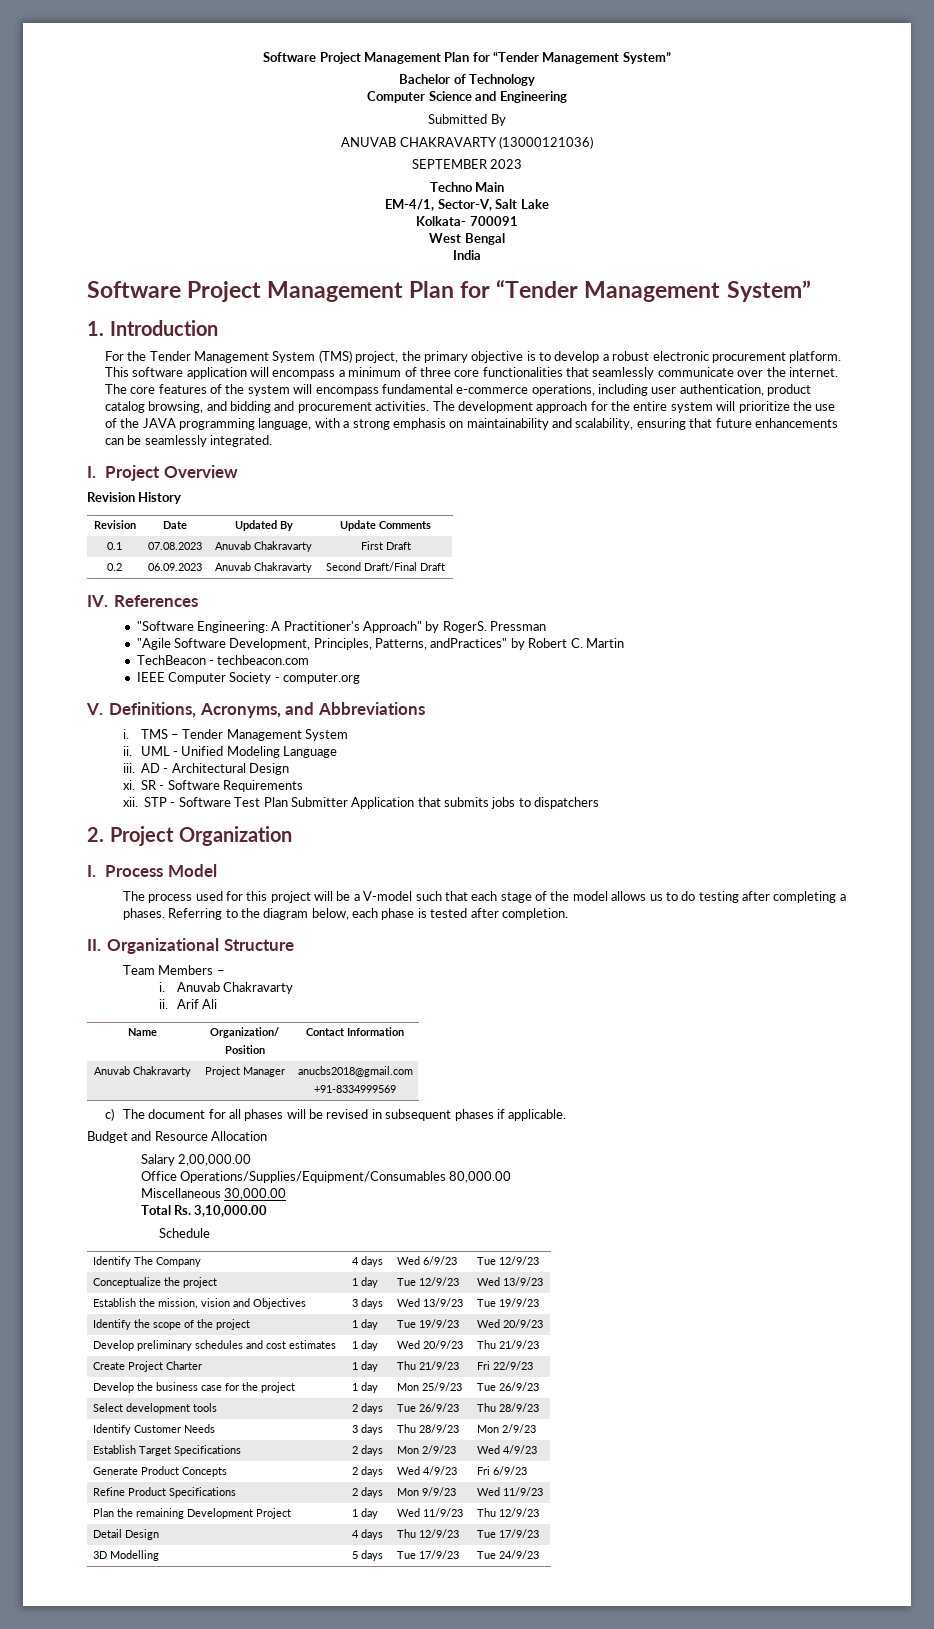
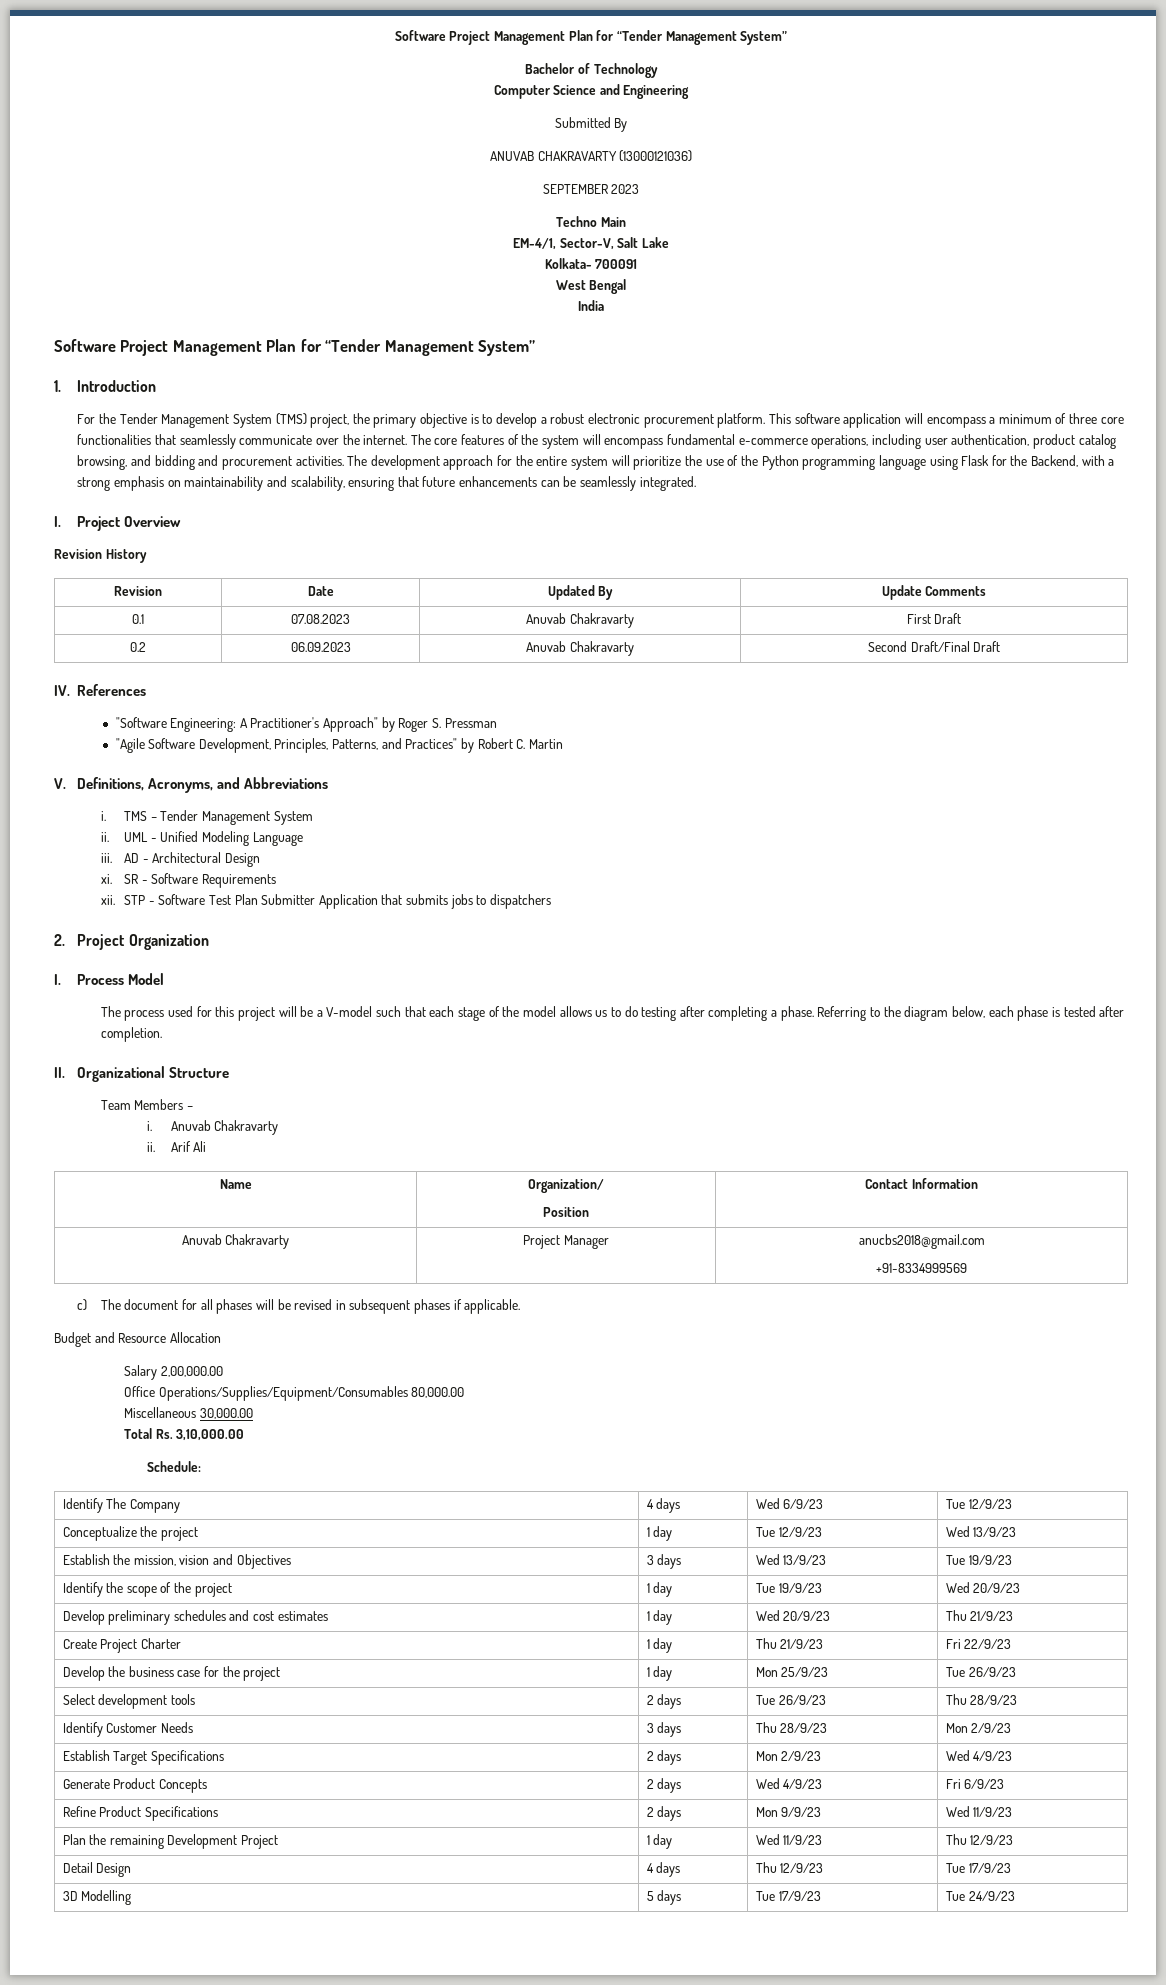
- The development approach for the entire system will prioritize the use of the JAVA programming language, with a strong emphasis on maintainability and scalability, ensuring that future enhancements can be seamlessly integrated.
+ The development approach for the entire system will prioritize the use of the Python programming language using Flask for the Backend, with a strong emphasis on maintainability and scalability, ensuring that future enhancements can be seamlessly integrated.
- "Software Engineering: A Practitioner's Approach" by RogerS. Pressman
+ "Software Engineering: A Practitioner's Approach" by Roger S. Pressman
- "Agile Software Development, Principles, Patterns, andPractices" by Robert C. Martin
+ "Agile Software Development, Principles, Patterns, and Practices" by Robert C. Martin
- TechBeacon - techbeacon.com
- IEEE Computer Society - computer.org
- The process used for this project will be a V-model such that each stage of the model allows us to do testing after completing a phases.
+ The process used for this project will be a V-model such that each stage of the model allows us to do testing after completing a phase.
- Schedule
+ Schedule:

